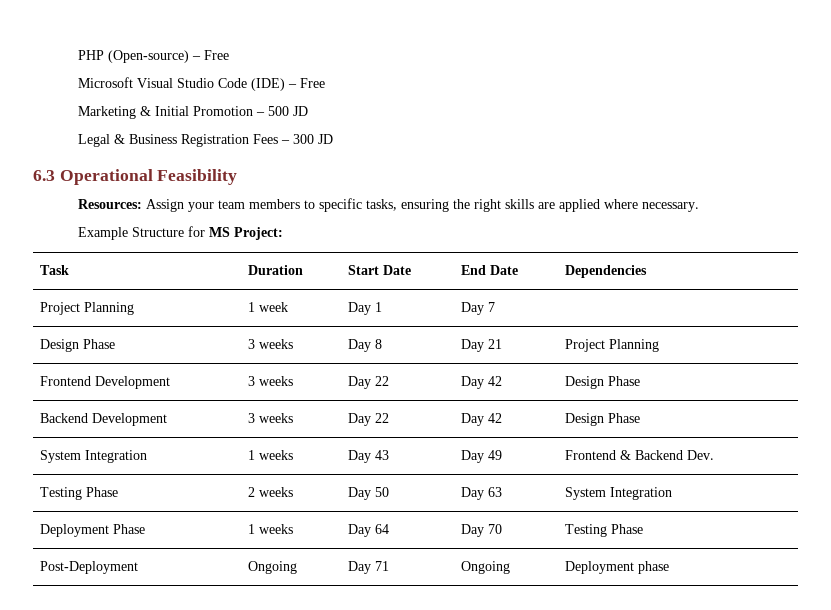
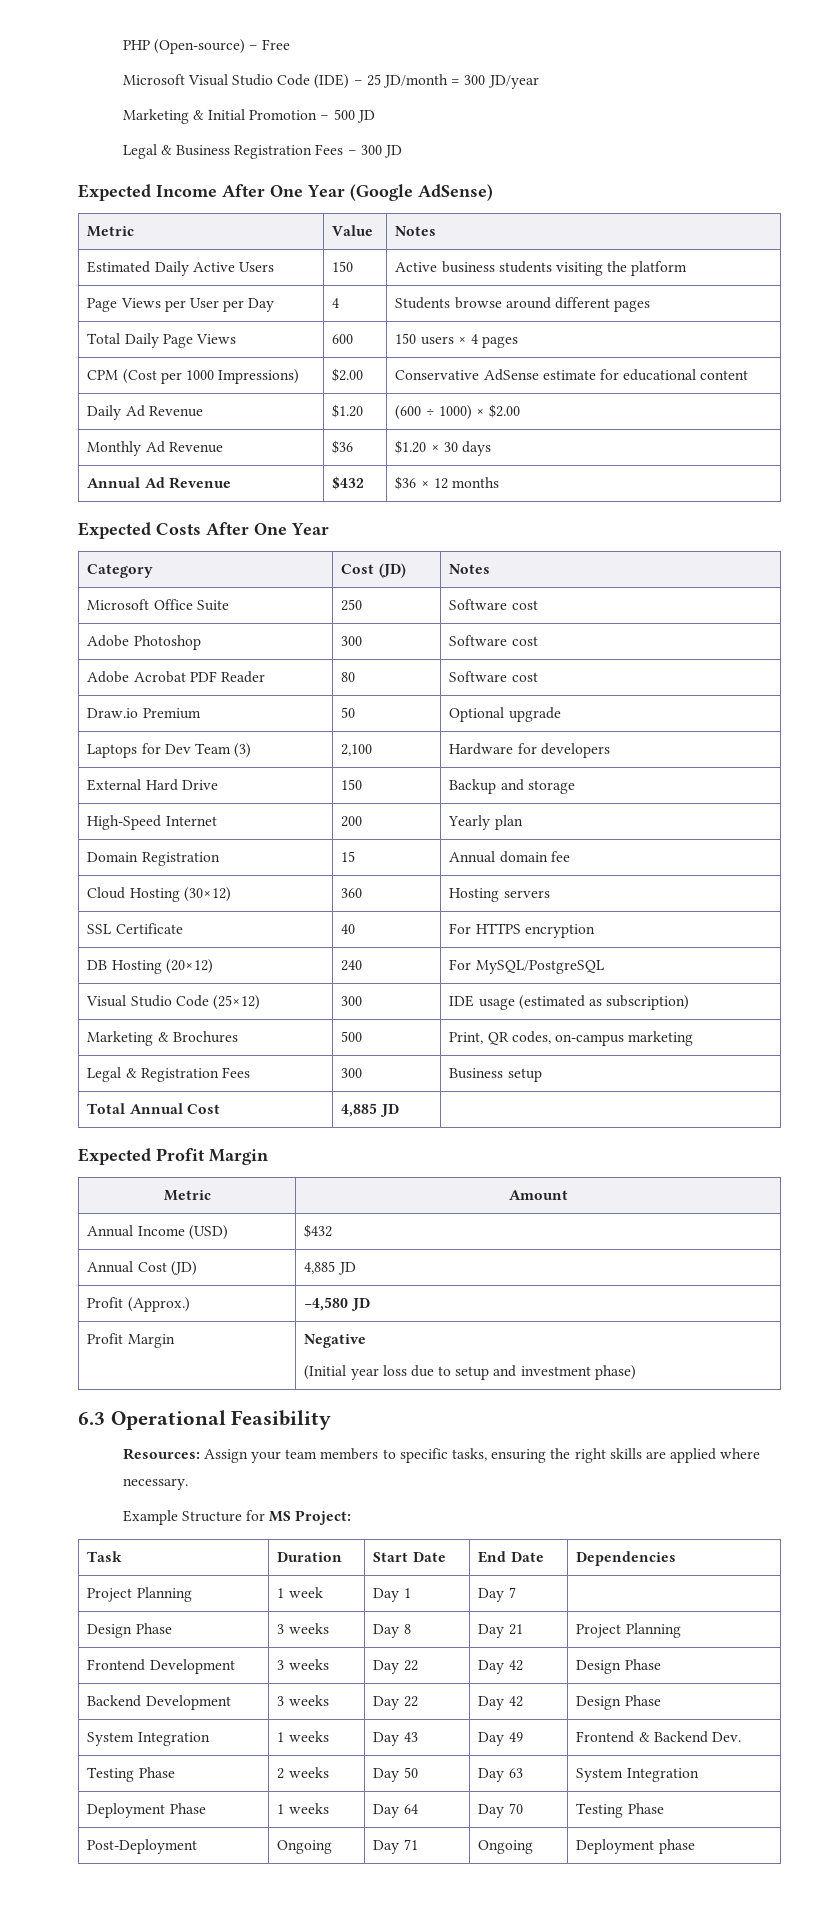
- Microsoft Visual Studio Code (IDE) – Free
+ Microsoft Visual Studio Code (IDE) – 25 JD/month = 300 JD/year
+ Expected Income After One Year (Google AdSense)
+ Metric | Value | Notes
+ Estimated Daily Active Users | 150 | Active business students visiting the platform
+ Page Views per User per Day | 4 | Students browse around different pages
+ Total Daily Page Views | 600 | 150 users × 4 pages
+ CPM (Cost per 1000 Impressions) | $2.00 | Conservative AdSense estimate for educational content
+ Daily Ad Revenue | $1.20 | (600 ÷ 1000) × $2.00
+ Monthly Ad Revenue | $36 | $1.20 × 30 days
+ Annual Ad Revenue | $432 | $36 × 12 months
+ Expected Costs After One Year
+ Category | Cost (JD) | Notes
+ Microsoft Office Suite | 250 | Software cost
+ Adobe Photoshop | 300 | Software cost
+ Adobe Acrobat PDF Reader | 80 | Software cost
+ Draw.io Premium | 50 | Optional upgrade
+ Laptops for Dev Team (3) | 2,100 | Hardware for developers
+ External Hard Drive | 150 | Backup and storage
+ High-Speed Internet | 200 | Yearly plan
+ Domain Registration | 15 | Annual domain fee
+ Cloud Hosting (30×12) | 360 | Hosting servers
+ SSL Certificate | 40 | For HTTPS encryption
+ DB Hosting (20×12) | 240 | For MySQL/PostgreSQL
+ Visual Studio Code (25×12) | 300 | IDE usage (estimated as subscription)
+ Marketing & Brochures | 500 | Print, QR codes, on-campus marketing
+ Legal & Registration Fees | 300 | Business setup
+ Total Annual Cost | 4,885 JD |
+ Expected Profit Margin
+ Metric | Amount
+ Annual Income (USD) | $432
+ Annual Cost (JD) | 4,885 JD
+ Profit (Approx.) | −4,580 JD
+ Profit Margin | Negative
+ (Initial year loss due to setup and investment phase)

